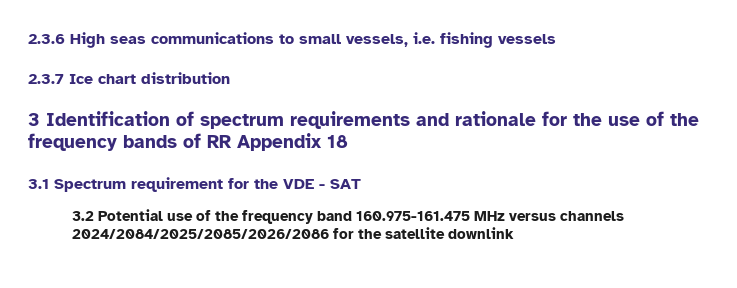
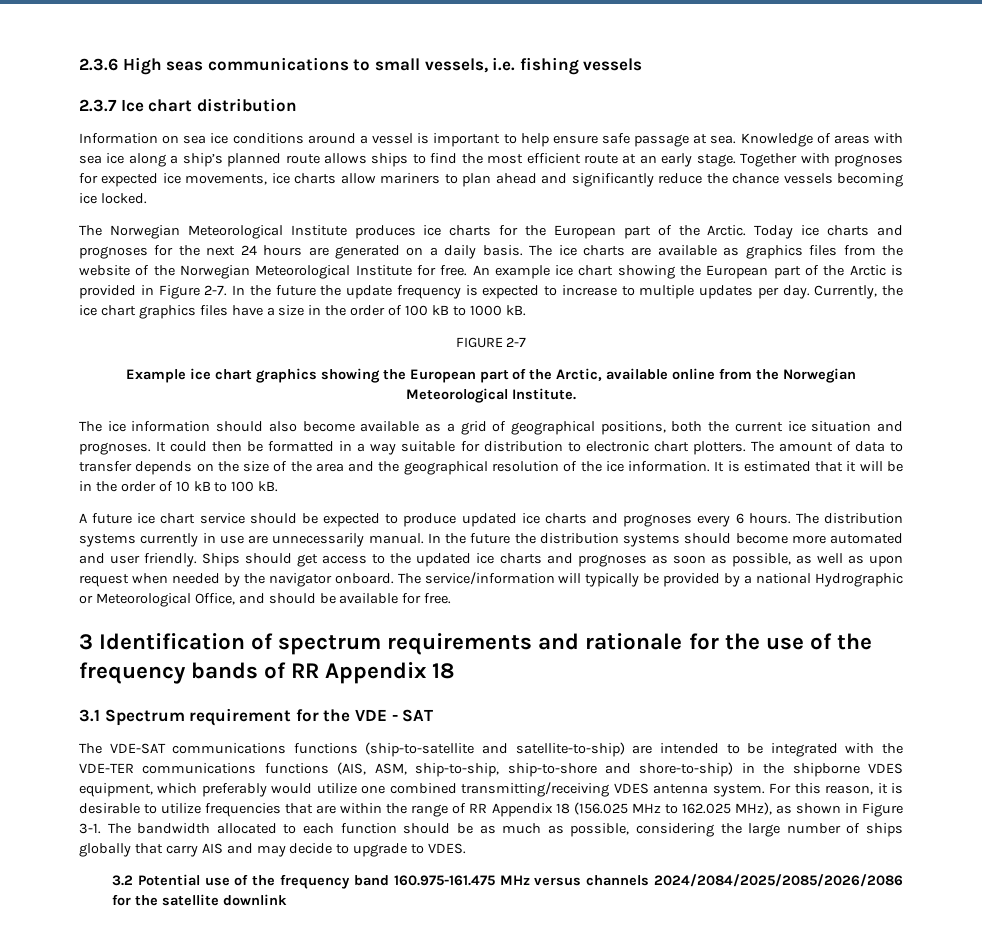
+ Information on sea ice conditions around a vessel is important to help ensure safe passage at sea. Knowledge of areas with sea ice along a ship’s planned route allows ships to find the most efficient route at an early stage. Together with prognoses for expected ice movements, ice charts allow mariners to plan ahead and significantly reduce the chance vessels becoming ice locked.
+ The Norwegian Meteorological Institute produces ice charts for the European part of the Arctic. Today ice charts and prognoses for the next 24 hours are generated on a daily basis. The ice charts are available as graphics files from the website of the Norwegian Meteorological Institute for free. An example ice chart showing the European part of the Arctic is provided in Figure 2-7. In the future the update frequency is expected to increase to multiple updates per day. Currently, the ice chart graphics files have a size in the order of 100 kB to 1000 kB.
+ FIGURE 2-7
+ Example ice chart graphics showing the European part of the Arctic, available online from the Norwegian Meteorological Institute.
+ The ice information should also become available as a grid of geographical positions, both the current ice situation and prognoses. It could then be formatted in a way suitable for distribution to electronic chart plotters. The amount of data to transfer depends on the size of the area and the geographical resolution of the ice information. It is estimated that it will be in the order of 10 kB to 100 kB.
+ A future ice chart service should be expected to produce updated ice charts and prognoses every 6 hours. The distribution systems currently in use are unnecessarily manual. In the future the distribution systems should become more automated and user friendly. Ships should get access to the updated ice charts and prognoses as soon as possible, as well as upon request when needed by the navigator onboard. The service/information will typically be provided by a national Hydrographic or Meteorological Office, and should be available for free.
+ The VDE-SAT communications functions (ship-to-satellite and satellite-to-ship) are intended to be integrated with the VDE-TER communications functions (AIS, ASM, ship-to-ship, ship-to-shore and shore-to-ship) in the shipborne VDES equipment, which preferably would utilize one combined transmitting/receiving VDES antenna system. For this reason, it is desirable to utilize frequencies that are within the range of RR Appendix 18 (156.025 MHz to 162.025 MHz), as shown in Figure 3-1. The bandwidth allocated to each function should be as much as possible, considering the large number of ships globally that carry AIS and may decide to upgrade to VDES.

